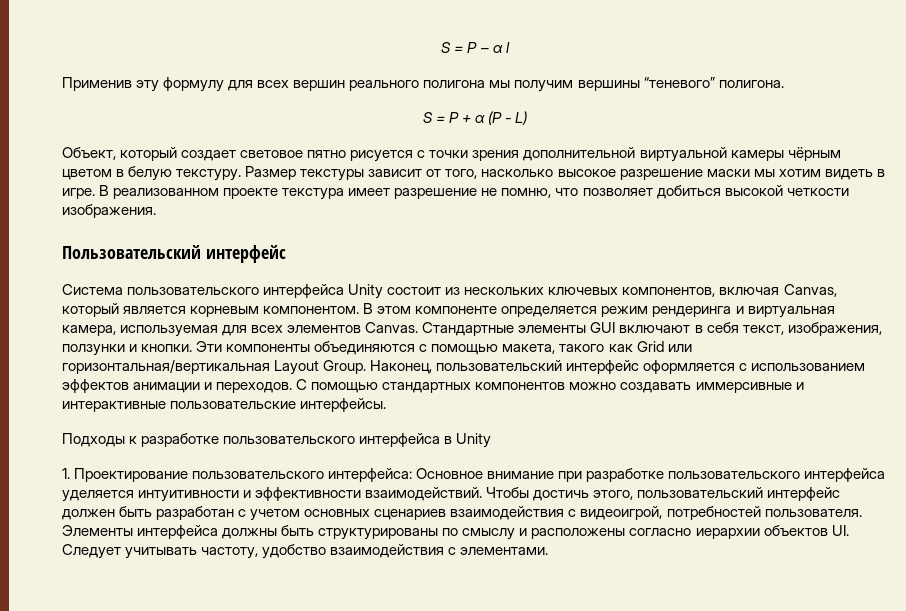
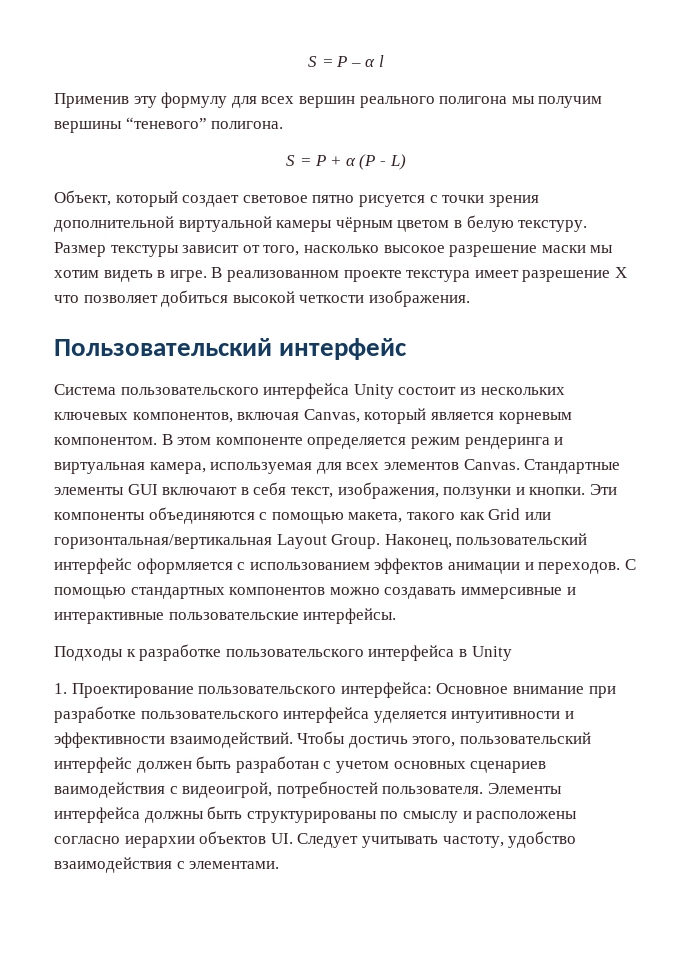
- В реализованном проекте текстура имеет разрешение не помню, что позволяет добиться высокой четкости изображения.
+ В реализованном проекте текстура имеет разрешение X что позволяет добиться высокой четкости изображения.
- Чтобы достичь этого, пользовательский интерфейс должен быть разработан с учетом основных сценариев взаимодействия с видеоигрой, потребностей пользователя.
+ Чтобы достичь этого, пользовательский интерфейс должен быть разработан с учетом основных сценариев ваимодействия с видеоигрой, потребностей пользователя.

